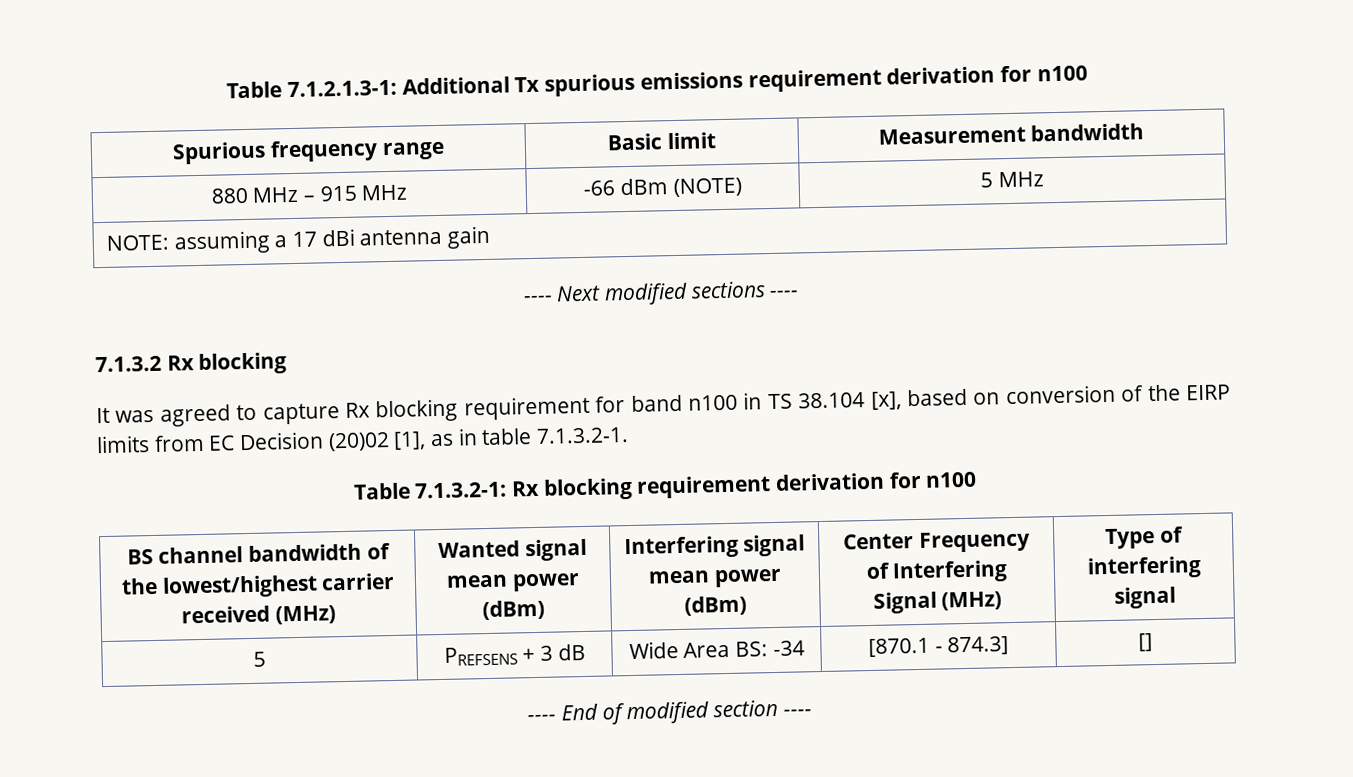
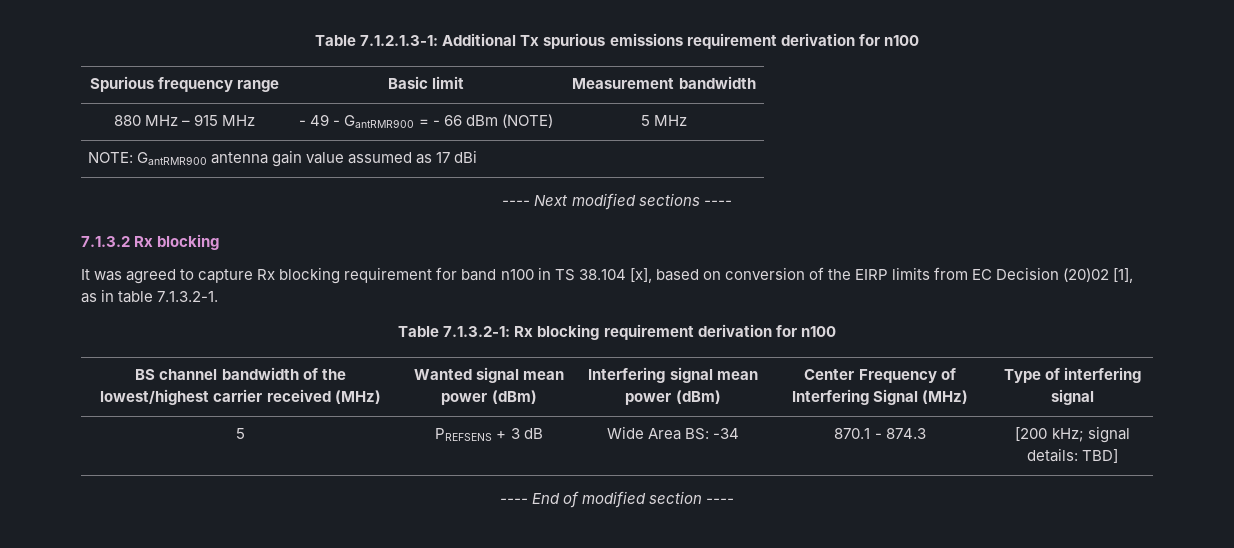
- 880 MHz – 915 MHz | -66 dBm (NOTE) | 5 MHz
+ 880 MHz – 915 MHz | - 49 - GantRMR900 = - 66 dBm (NOTE) | 5 MHz
- NOTE: assuming a 17 dBi antenna gain
+ NOTE: GantRMR900 antenna gain value assumed as 17 dBi
- 5 | PREFSENS + 3 dB | Wide Area BS: -34 | [870.1 - 874.3] | []
+ 5 | PREFSENS + 3 dB | Wide Area BS: -34 | 870.1 - 874.3 | [200 kHz; signal details: TBD]

